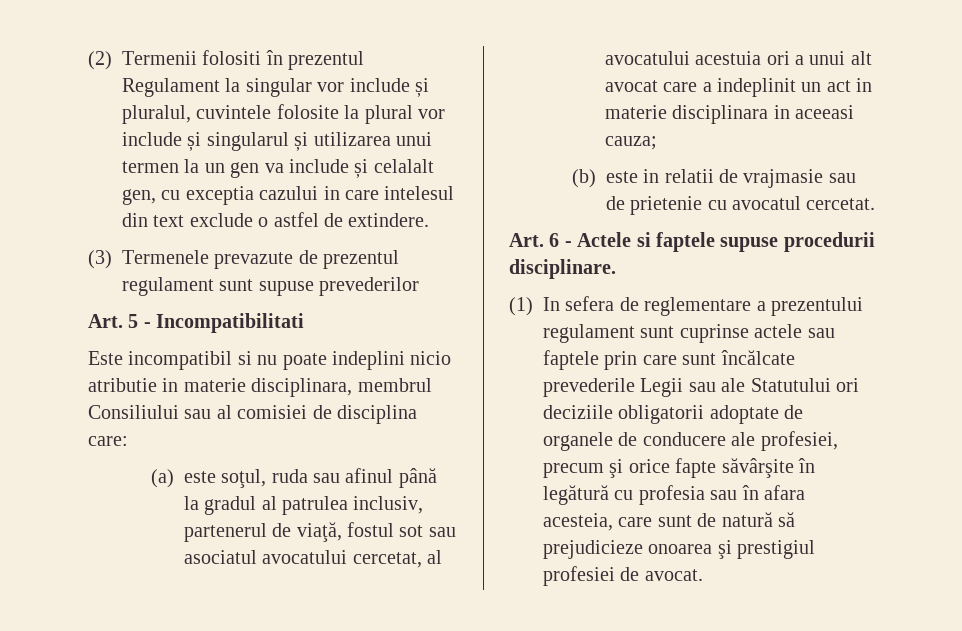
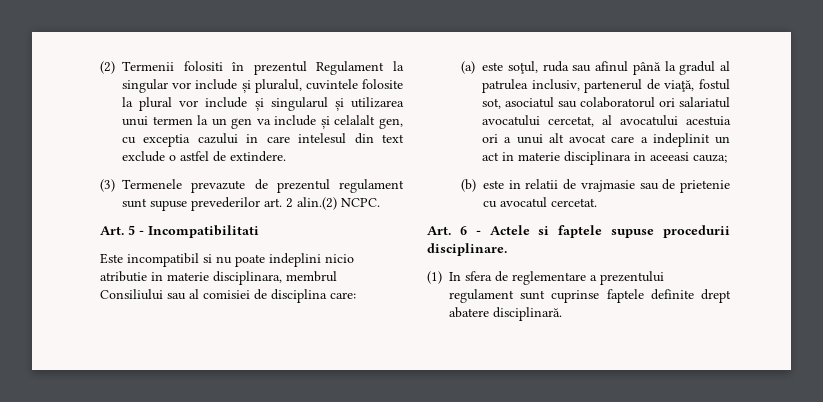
- (3) Termenele prevazute de prezentul regulament sunt supuse prevederilor
+ (3) Termenele prevazute de prezentul regulament sunt supuse prevederilor art. 2 alin.(2) NCPC.
- (a) este soţul, ruda sau afinul până la gradul al patrulea inclusiv, partenerul de viaţă, fostul sot sau asociatul avocatului cercetat, al avocatului acestuia ori a unui alt avocat care a indeplinit un act in materie disciplinara in aceeasi cauza;
+ (a) este soţul, ruda sau afinul până la gradul al patrulea inclusiv, partenerul de viaţă, fostul sot, asociatul sau colaboratorul ori salariatul avocatului cercetat, al avocatului acestuia ori a unui alt avocat care a indeplinit un act in materie disciplinara in aceeasi cauza;
- (1) In sefera de reglementare a prezentului regulament sunt cuprinse actele sau faptele prin care sunt încălcate prevederile Legii sau ale Statutului ori deciziile obligatorii adoptate de organele de conducere ale profesiei, precum şi orice fapte săvârşite în legătură cu profesia sau în afara acesteia, care sunt de natură să prejudicieze onoarea şi prestigiul profesiei de avocat.
+ (1) In sfera de reglementare a prezentului regulament sunt cuprinse faptele definite drept abatere disciplinară.

